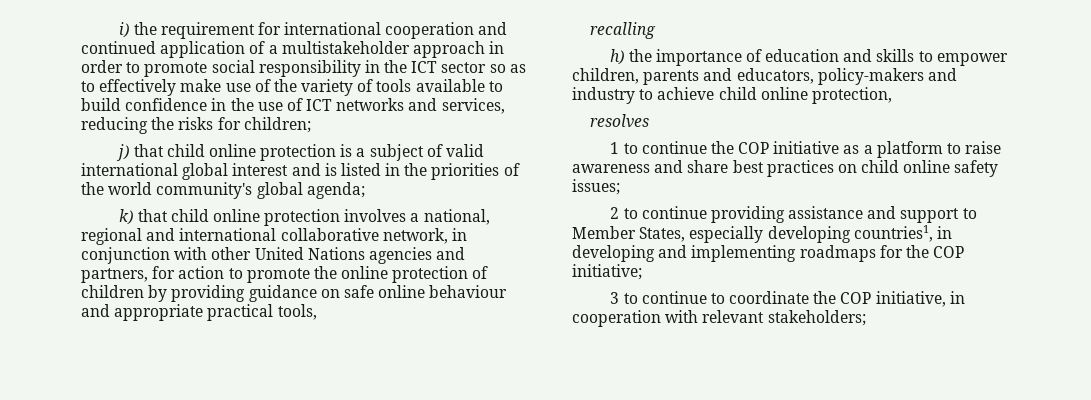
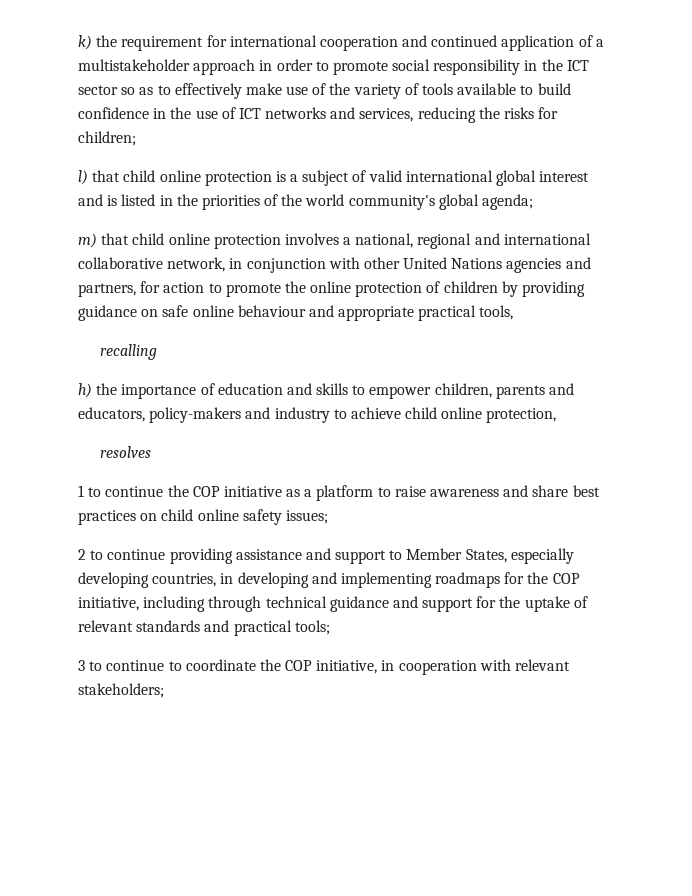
- i) the requirement for international cooperation and continued application of a multistakeholder approach in order to promote social responsibility in the ICT sector so as to effectively make use of the variety of tools available to build confidence in the use of ICT networks and services, reducing the risks for children;
+ k) the requirement for international cooperation and continued application of a multistakeholder approach in order to promote social responsibility in the ICT sector so as to effectively make use of the variety of tools available to build confidence in the use of ICT networks and services, reducing the risks for children;
- j) that child online protection is a subject of valid international global interest and is listed in the priorities of the world community's global agenda;
+ l) that child online protection is a subject of valid international global interest and is listed in the priorities of the world community's global agenda;
- k) that child online protection involves a national, regional and international collaborative network, in conjunction with other United Nations agencies and partners, for action to promote the online protection of children by providing guidance on safe online behaviour and appropriate practical tools,
+ m) that child online protection involves a national, regional and international collaborative network, in conjunction with other United Nations agencies and partners, for action to promote the online protection of children by providing guidance on safe online behaviour and appropriate practical tools,
- 2 to continue providing assistance and support to Member States, especially developing countries1, in developing and implementing roadmaps for the COP initiative;
+ 2 to continue providing assistance and support to Member States, especially developing countries, in developing and implementing roadmaps for the COP initiative, including through technical guidance and support for the uptake of relevant standards and practical tools;

